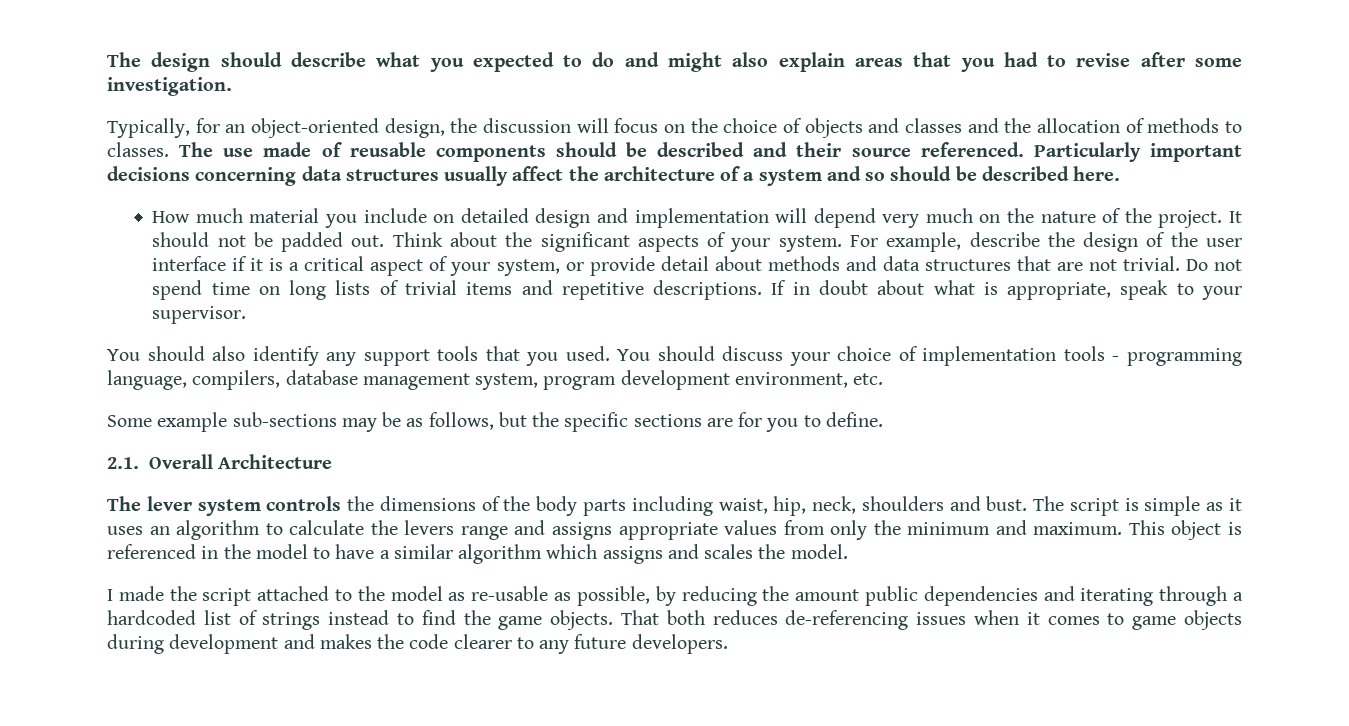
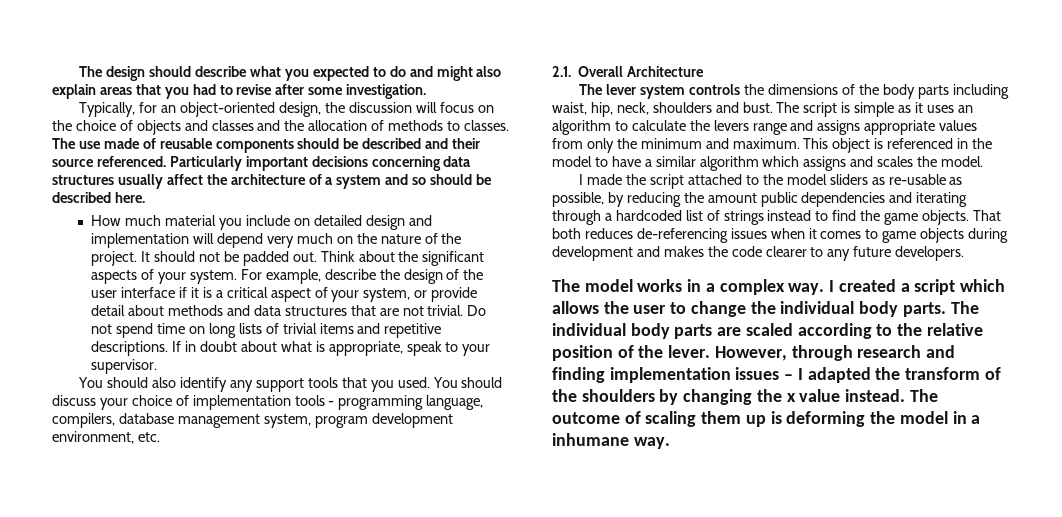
- Some example sub-sections may be as follows, but the specific sections are for you to define.
- I made the script attached to the model as re-usable as possible, by reducing the amount public dependencies and iterating through a hardcoded list of strings instead to find the game objects.
+ I made the script attached to the model sliders as re-usable as possible, by reducing the amount public dependencies and iterating through a hardcoded list of strings instead to find the game objects.
+ The model works in a complex way. I created a script which allows the user to change the individual body parts. The individual body parts are scaled according to the relative position of the lever. However, through research and finding implementation issues – I adapted the transform of the shoulders by changing the x value instead. The outcome of scaling them up is deforming the model in a inhumane way.

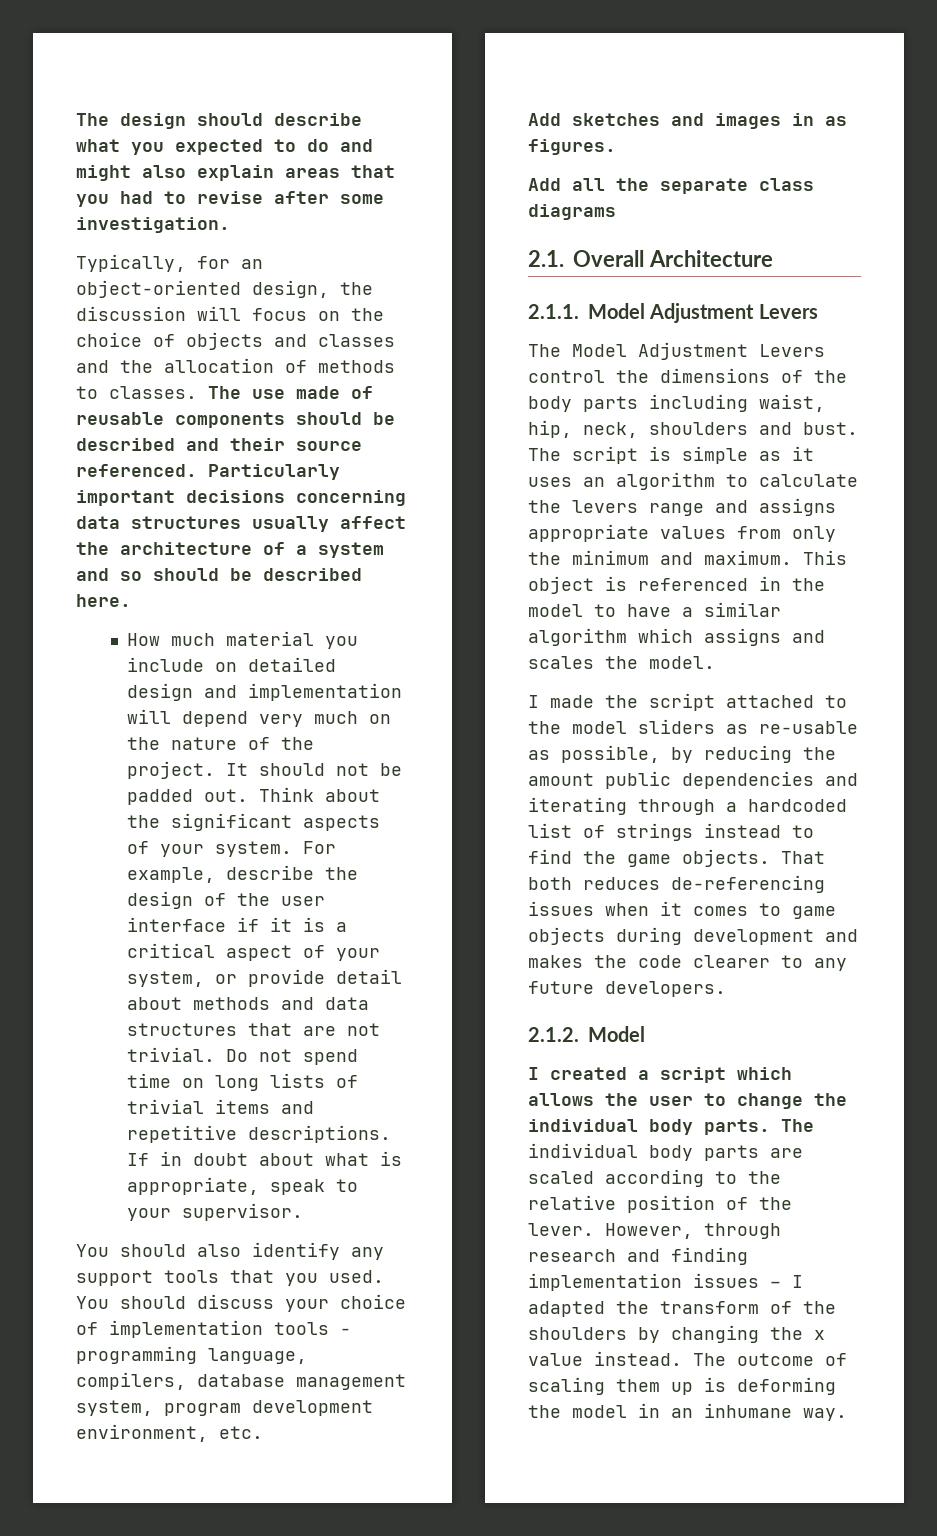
+ Add sketches and images in as figures.
+ Add all the separate class diagrams
  2.1. Overall Architecture
- The lever system controls the dimensions of the body parts including waist, hip, neck, shoulders and bust.
+ 2.1.1. Model Adjustment Levers
+ The Model Adjustment Levers control the dimensions of the body parts including waist, hip, neck, shoulders and bust.
- The model works in a complex way. I created a script which allows the user to change the individual body parts.
+ 2.1.2. Model
+ I created a script which allows the user to change the individual body parts.
- The outcome of scaling them up is deforming the model in a inhumane way.
+ The outcome of scaling them up is deforming the model in an inhumane way.

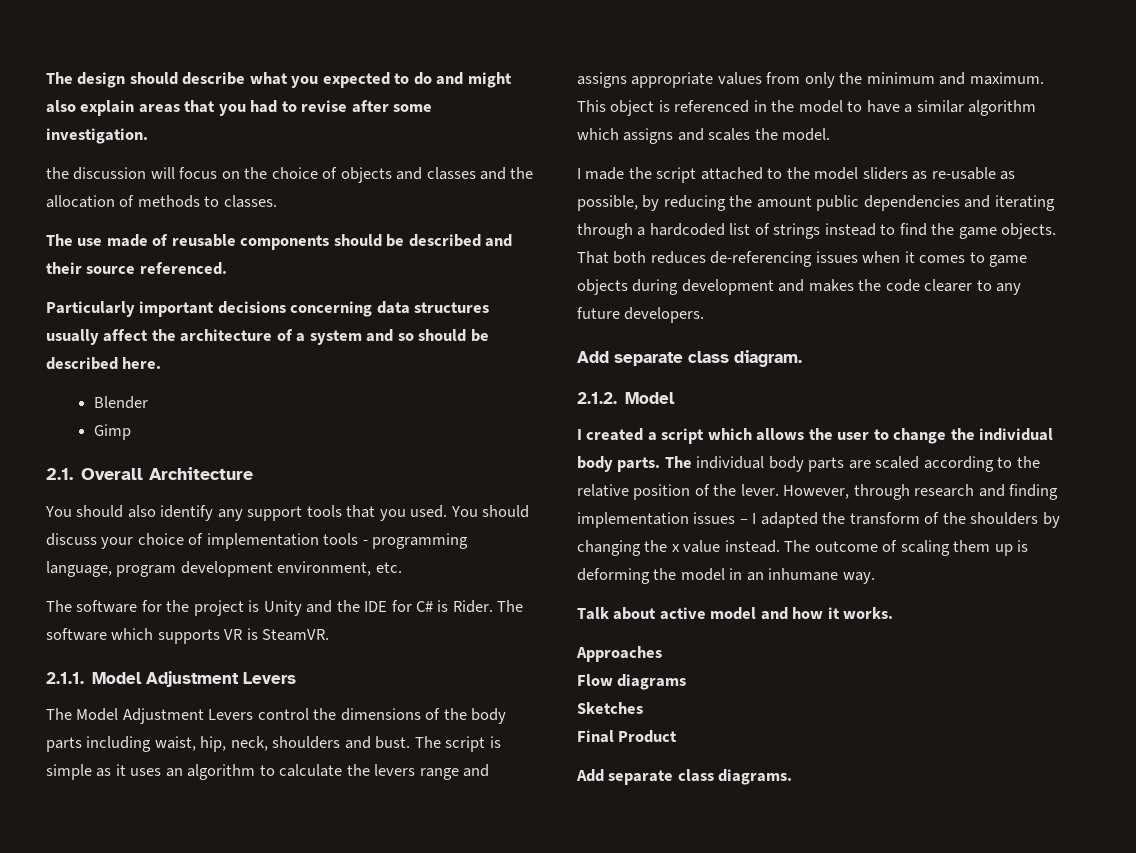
- Typically, for an object-oriented design, the discussion will focus on the choice of objects and classes and the allocation of methods to classes. The use made of reusable components should be described and their source referenced. Particularly important decisions concerning data structures usually affect the architecture of a system and so should be described here.
+ the discussion will focus on the choice of objects and classes and the allocation of methods to classes.
+ The use made of reusable components should be described and their source referenced.
+ Particularly important decisions concerning data structures usually affect the architecture of a system and so should be described here.
- How much material you include on detailed design and implementation will depend very much on the nature of the project. It should not be padded out. Think about the significant aspects of your system. For example, describe the design of the user interface if it is a critical aspect of your system, or provide detail about methods and data structures that are not trivial. Do not spend time on long lists of trivial items and repetitive descriptions. If in doubt about what is appropriate, speak to your supervisor.
+ Blender
+ Gimp
+ 2.1. Overall Architecture
- You should discuss your choice of implementation tools - programming language, compilers, database management system, program development environment, etc.
+ You should discuss your choice of implementation tools - programming language, program development environment, etc.
- Add sketches and images in as figures.
- Add all the separate class diagrams
- 2.1. Overall Architecture
+ The software for the project is Unity and the IDE for C# is Rider. The software which supports VR is SteamVR.
+ Add separate class diagram.
+ Talk about active model and how it works.
+ Approaches
+ Flow diagrams
+ Sketches
+ Final Product
+ Add separate class diagrams.

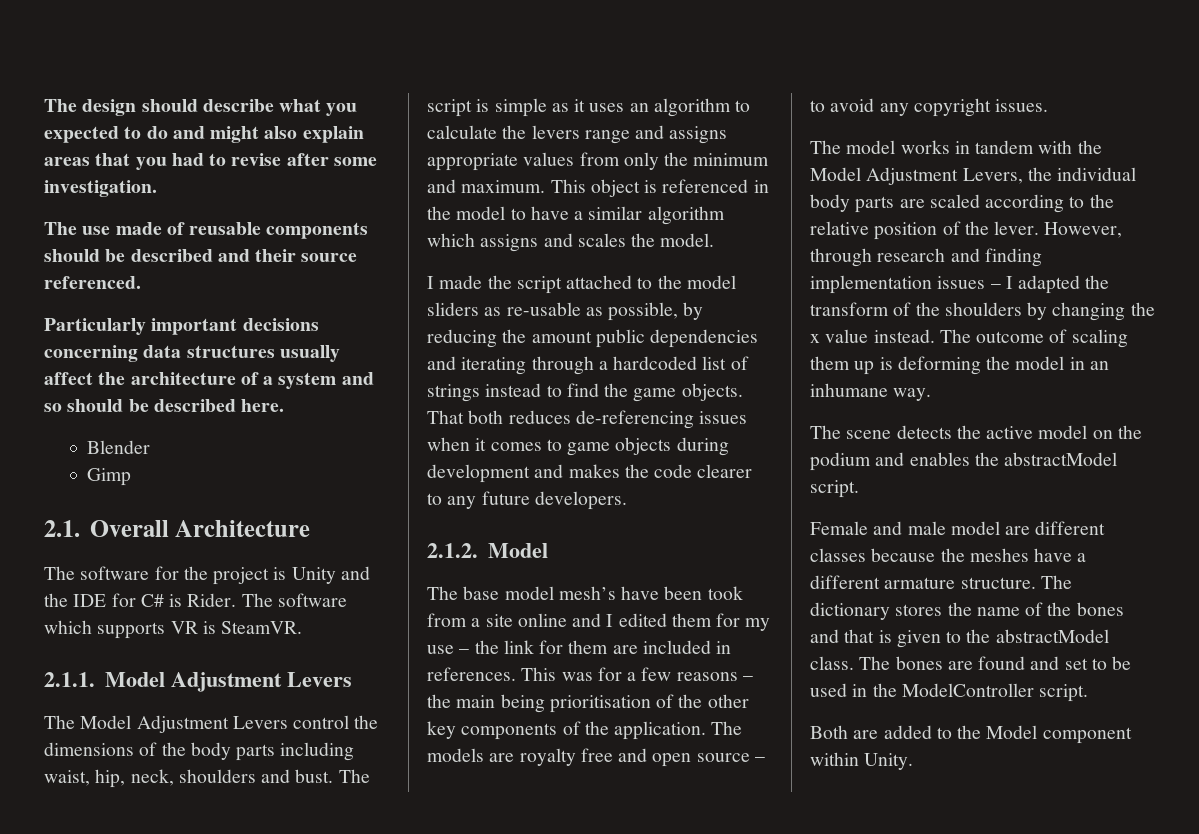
- the discussion will focus on the choice of objects and classes and the allocation of methods to classes.
- You should also identify any support tools that you used. You should discuss your choice of implementation tools - programming language, program development environment, etc.
- Add separate class diagram.
  2.1.2. Model
- I created a script which allows the user to change the individual body parts. The individual body parts are scaled according to the relative position of the lever.
+ The base model mesh’s have been took from a site online and I edited them for my use – the link for them are included in references. This was for a few reasons – the main being prioritisation of the other key components of the application. The models are royalty free and open source – to avoid any copyright issues.
+ The model works in tandem with the Model Adjustment Levers, the individual body parts are scaled according to the relative position of the lever.
- Talk about active model and how it works.
- Approaches
- Flow diagrams
- Sketches
- Final Product
- Add separate class diagrams.
+ The scene detects the active model on the podium and enables the abstractModel script.
+ Female and male model are different classes because the meshes have a different armature structure. The dictionary stores the name of the bones and that is given to the abstractModel class. The bones are found and set to be used in the ModelController script.
+ Both are added to the Model component within Unity.

